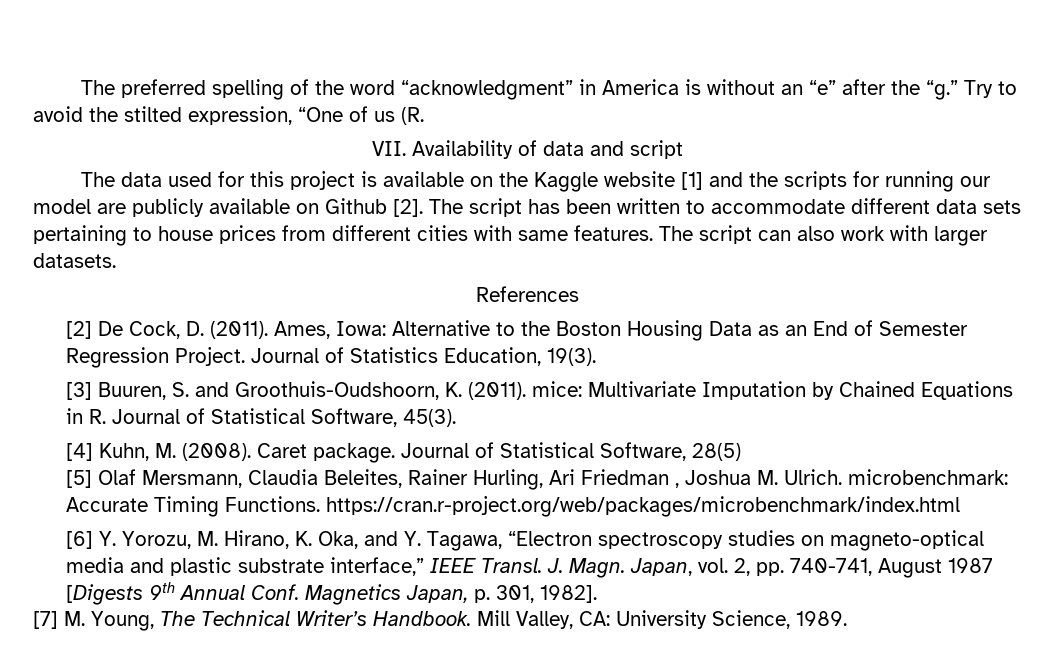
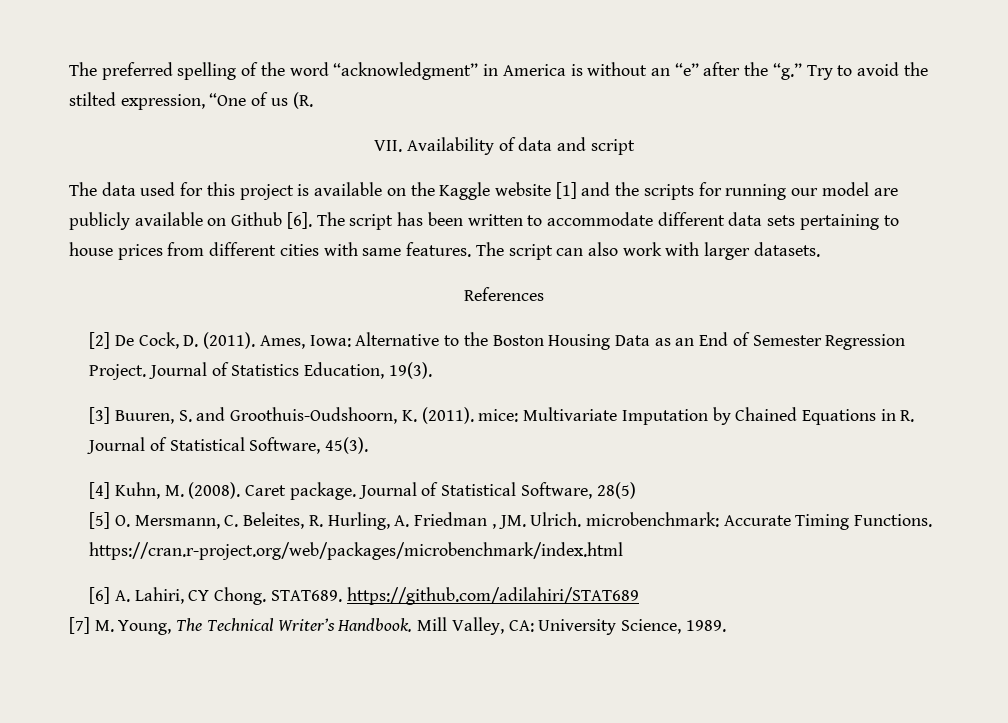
- The data used for this project is available on the Kaggle website [1] and the scripts for running our model are publicly available on Github [2].
+ The data used for this project is available on the Kaggle website [1] and the scripts for running our model are publicly available on Github [6].
- [5] Olaf Mersmann, Claudia Beleites, Rainer Hurling, Ari Friedman , Joshua M. Ulrich. microbenchmark: Accurate Timing Functions. https://cran.r-project.org/web/packages/microbenchmark/index.html
+ [5] O. Mersmann, C. Beleites, R. Hurling, A. Friedman , JM. Ulrich. microbenchmark: Accurate Timing Functions. https://cran.r-project.org/web/packages/microbenchmark/index.html
- [6] Y. Yorozu, M. Hirano, K. Oka, and Y. Tagawa, “Electron spectroscopy studies on magneto-optical media and plastic substrate interface,” IEEE Transl. J. Magn. Japan, vol. 2, pp. 740-741, August 1987 [Digests 9th Annual Conf. Magnetics Japan, p. 301, 1982].
+ [6] A. Lahiri, CY Chong. STAT689. https://github.com/adilahiri/STAT689

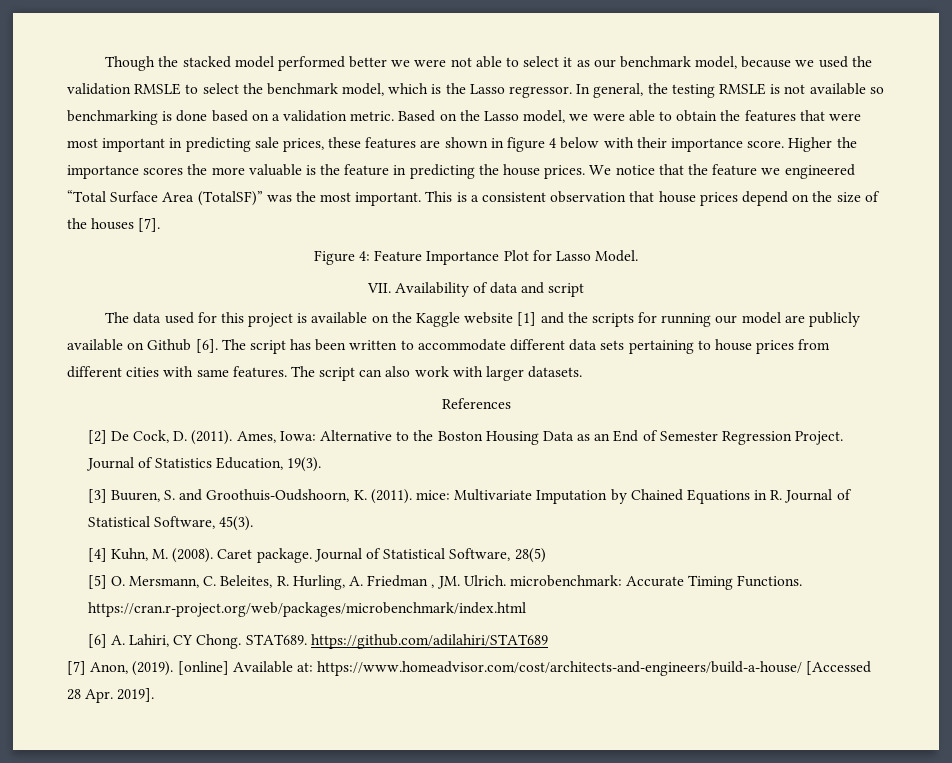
- The preferred spelling of the word “acknowledgment” in America is without an “e” after the “g.” Try to avoid the stilted expression, “One of us (R.
+ Though the stacked model performed better we were not able to select it as our benchmark model, because we used the validation RMSLE to select the benchmark model, which is the Lasso regressor. In general, the testing RMSLE is not available so benchmarking is done based on a validation metric. Based on the Lasso model, we were able to obtain the features that were most important in predicting sale prices, these features are shown in figure 4 below with their importance score. Higher the importance scores the more valuable is the feature in predicting the house prices. We notice that the feature we engineered “Total Surface Area (TotalSF)” was the most important. This is a consistent observation that house prices depend on the size of the houses [7].
+ Figure 4: Feature Importance Plot for Lasso Model.
- [7] M. Young, The Technical Writer’s Handbook. Mill Valley, CA: University Science, 1989.
+ [7] Anon, (2019). [online] Available at: https://www.homeadvisor.com/cost/architects-and-engineers/build-a-house/ [Accessed 28 Apr. 2019].

